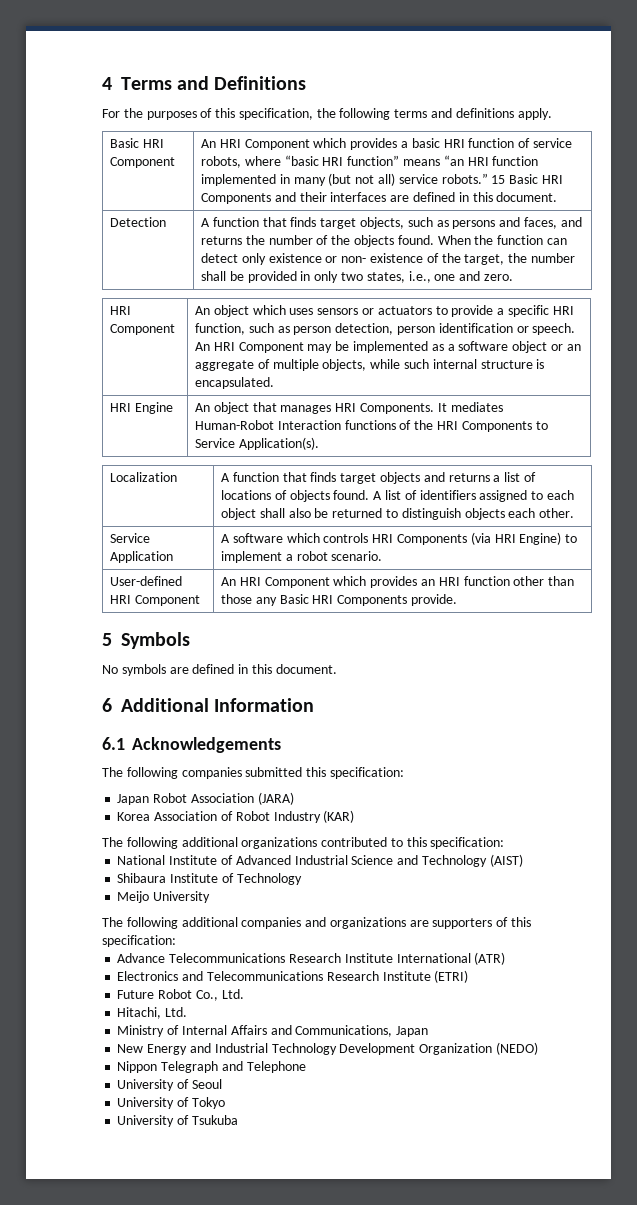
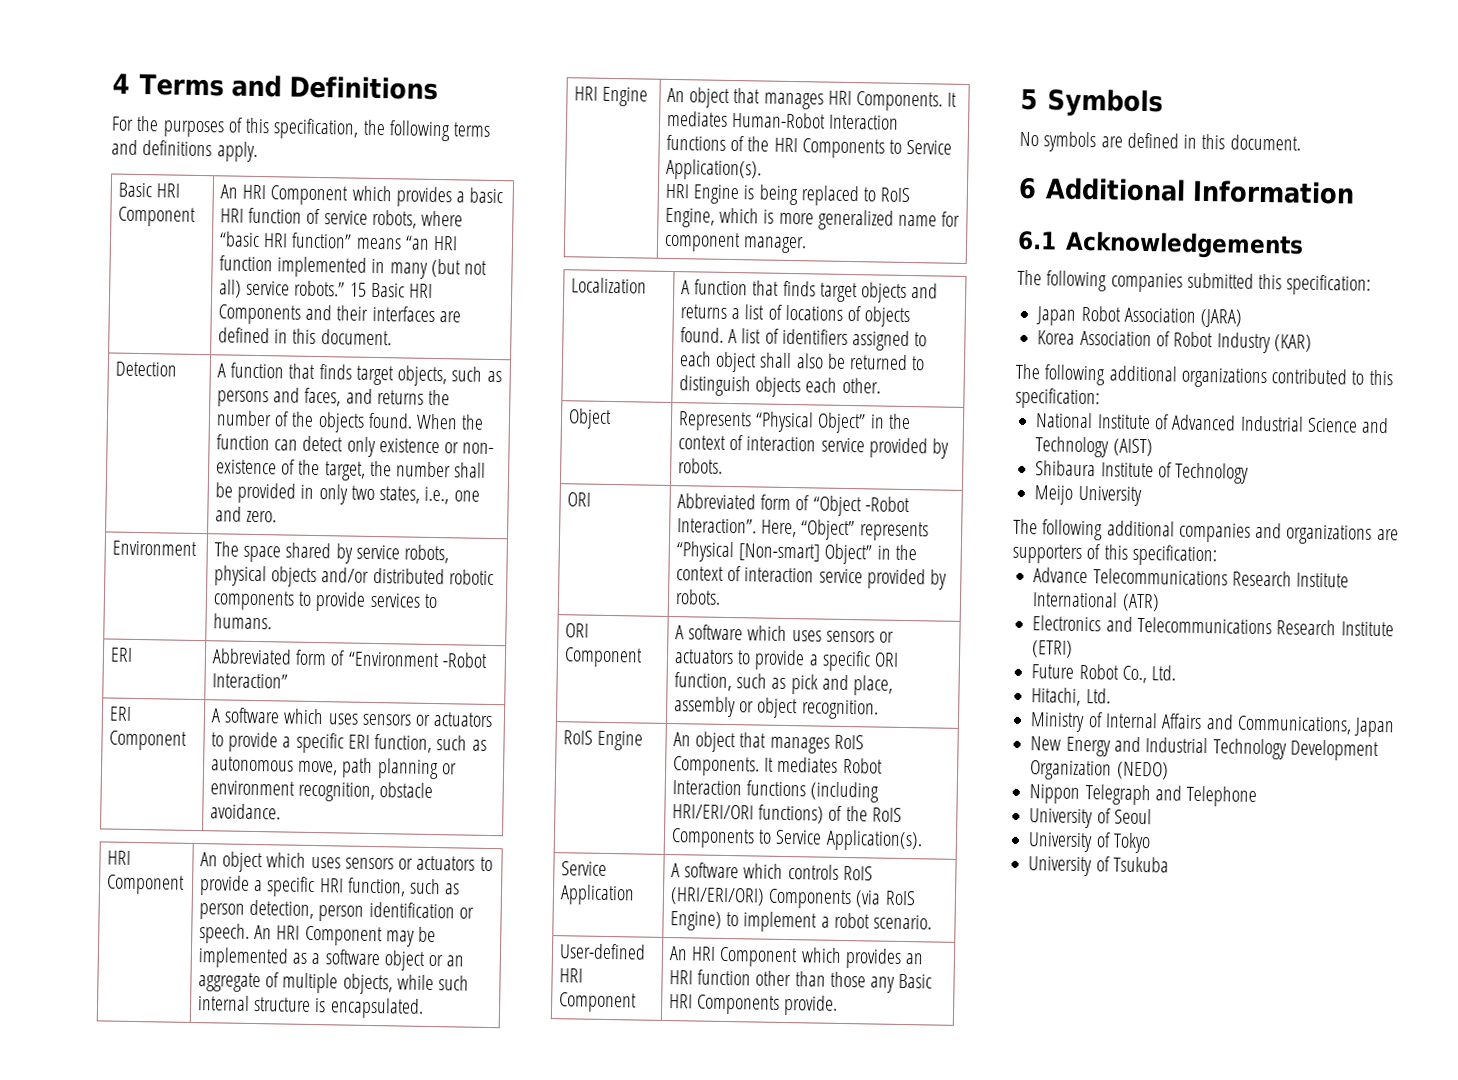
+ Environment | The space shared by service robots, physical objects and/or distributed robotic components to provide services to humans.
+ ERI | Abbreviated form of “Environment -Robot Interaction”
+ ERI Component | A software which uses sensors or actuators to provide a specific ERI function, such as autonomous move, path planning or environment recognition, obstacle avoidance.
  HRI Engine | An object that manages HRI Components. It mediates Human-Robot Interaction functions of the HRI Components to Service Application(s).
+ HRI Engine is being replaced to RoIS Engine, which is more generalized name for component manager.
+ Object | Represents “Physical Object” in the context of interaction service provided by robots.
+ ORI | Abbreviated form of “Object -Robot Interaction”. Here, “Object” represents “Physical [Non-smart] Object” in the context of interaction service provided by robots.
+ ORI Component | A software which uses sensors or actuators to provide a specific ORI function, such as pick and place, assembly or object recognition.
+ RoIS Engine | An object that manages RoIS Components. It mediates Robot Interaction functions (including HRI/ERI/ORI functions) of the RoIS Components to Service Application(s).
- Service Application | A software which controls HRI Components (via HRI Engine) to implement a robot scenario.
+ Service Application | A software which controls RoIS (HRI/ERI/ORI) Components (via RoIS Engine) to implement a robot scenario.

